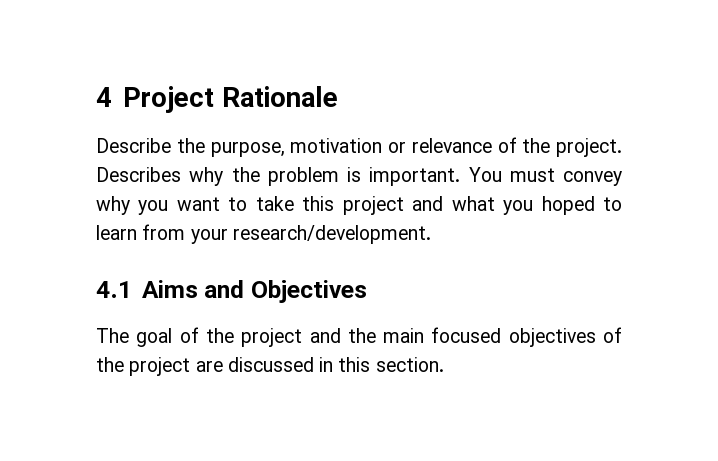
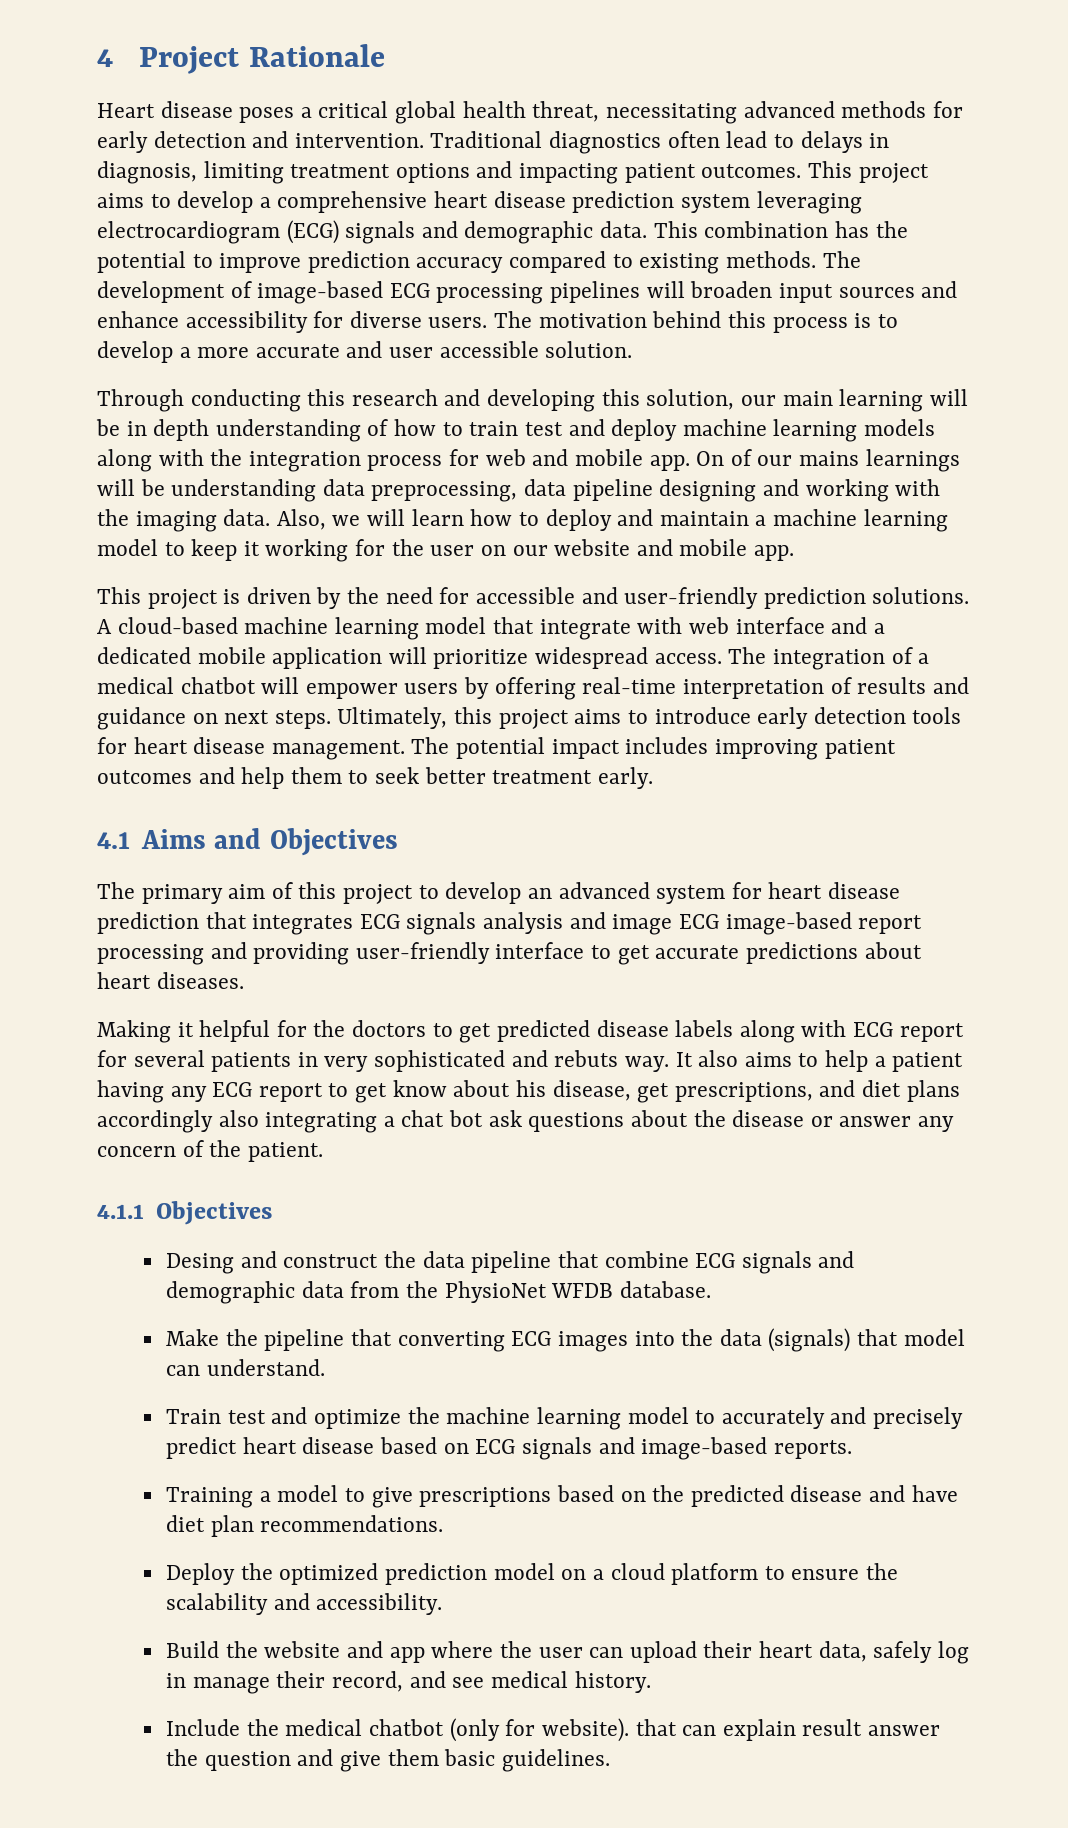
- Describe the purpose, motivation or relevance of the project. Describes why the problem is important. You must convey why you want to take this project and what you hoped to learn from your research/development.
+ Heart disease poses a critical global health threat, necessitating advanced methods for early detection and intervention. Traditional diagnostics often lead to delays in diagnosis, limiting treatment options and impacting patient outcomes. This project aims to develop a comprehensive heart disease prediction system leveraging electrocardiogram (ECG) signals and demographic data. This combination has the potential to improve prediction accuracy compared to existing methods. The development of image-based ECG processing pipelines will broaden input sources and enhance accessibility for diverse users. The motivation behind this process is to develop a more accurate and user accessible solution.
+ Through conducting this research and developing this solution, our main learning will be in depth understanding of how to train test and deploy machine learning models along with the integration process for web and mobile app. On of our mains learnings will be understanding data preprocessing, data pipeline designing and working with the imaging data. Also, we will learn how to deploy and maintain a machine learning model to keep it working for the user on our website and mobile app.
+ This project is driven by the need for accessible and user-friendly prediction solutions. A cloud-based machine learning model that integrate with web interface and a dedicated mobile application will prioritize widespread access. The integration of a medical chatbot will empower users by offering real-time interpretation of results and guidance on next steps. Ultimately, this project aims to introduce early detection tools for heart disease management. The potential impact includes improving patient outcomes and help them to seek better treatment early.
- The goal of the project and the main focused objectives of the project are discussed in this section.
+ The primary aim of this project to develop an advanced system for heart disease prediction that integrates ECG signals analysis and image ECG image-based report processing and providing user-friendly interface to get accurate predictions about heart diseases.
+ Making it helpful for the doctors to get predicted disease labels along with ECG report for several patients in very sophisticated and rebuts way. It also aims to help a patient having any ECG report to get know about his disease, get prescriptions, and diet plans accordingly also integrating a chat bot ask questions about the disease or answer any concern of the patient.
+ 4.1.1 Objectives
+ Desing and construct the data pipeline that combine ECG signals and demographic data from the PhysioNet WFDB database.
+ Make the pipeline that converting ECG images into the data (signals) that model can understand.
+ Train test and optimize the machine learning model to accurately and precisely predict heart disease based on ECG signals and image-based reports.
+ Training a model to give prescriptions based on the predicted disease and have diet plan recommendations.
+ Deploy the optimized prediction model on a cloud platform to ensure the scalability and accessibility.
+ Build the website and app where the user can upload their heart data, safely log in manage their record, and see medical history.
+ Include the medical chatbot (only for website). that can explain result answer the question and give them basic guidelines.

